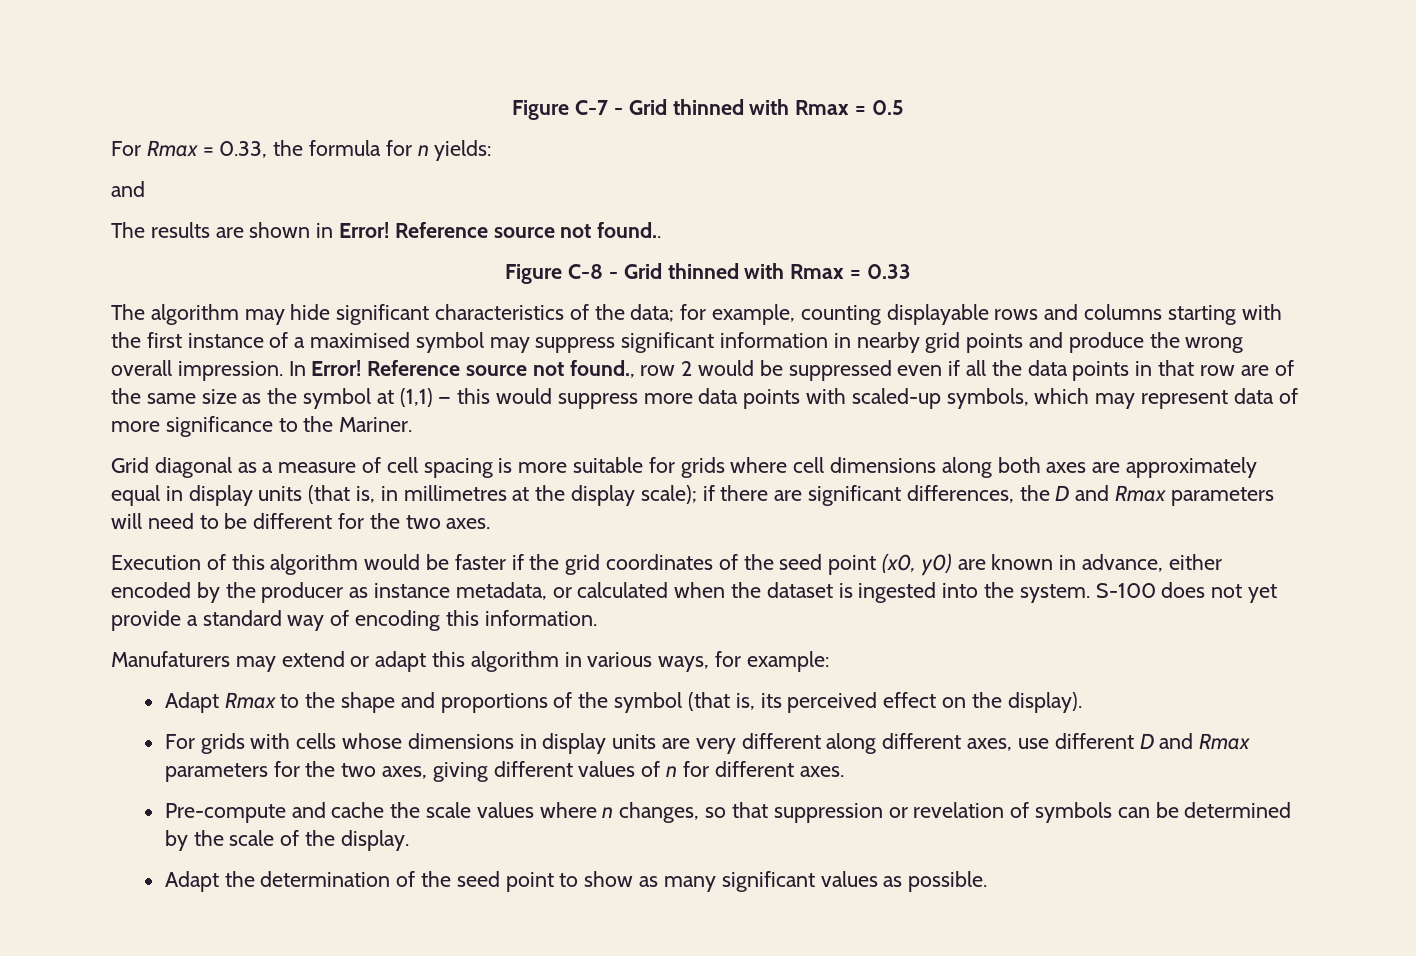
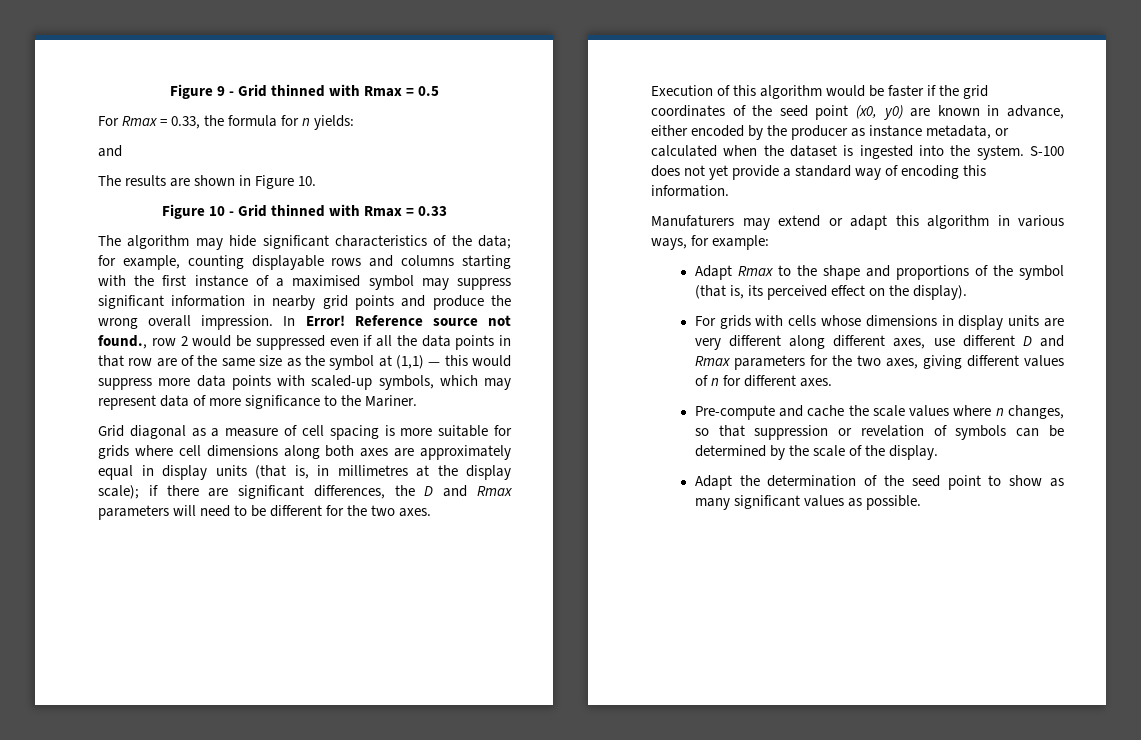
- Figure C-7 - Grid thinned with Rmax = 0.5
+ Figure 9 - Grid thinned with Rmax = 0.5
- The results are shown in Error! Reference source not found..
- Figure C-8 - Grid thinned with Rmax = 0.33
+ The results are shown in Figure 10.
+ Figure 10 - Grid thinned with Rmax = 0.33

